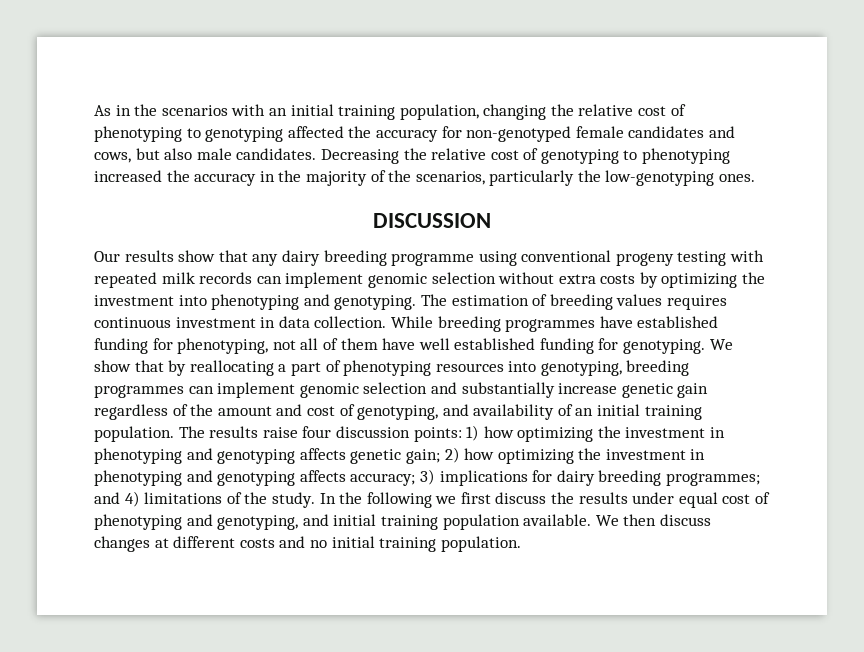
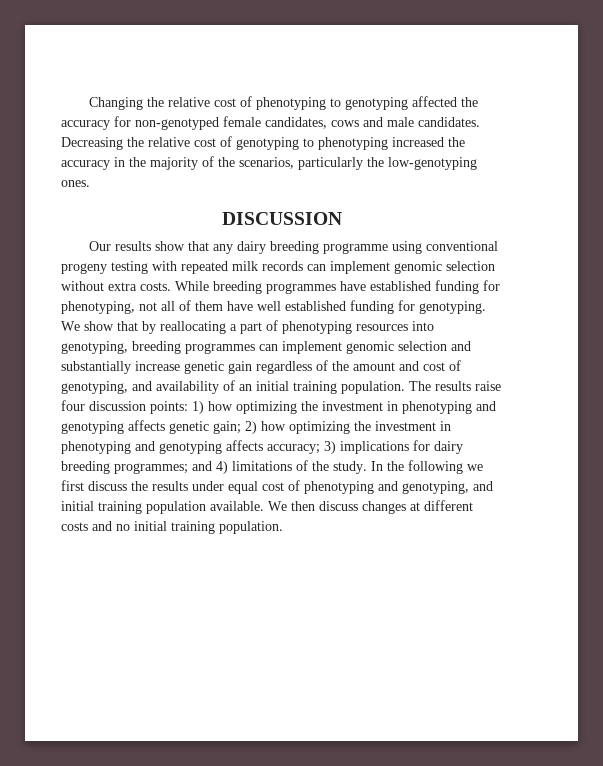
- As in the scenarios with an initial training population, changing the relative cost of phenotyping to genotyping affected the accuracy for non-genotyped female candidates and cows, but also male candidates.
+ Changing the relative cost of phenotyping to genotyping affected the accuracy for non-genotyped female candidates, cows and male candidates.
- Our results show that any dairy breeding programme using conventional progeny testing with repeated milk records can implement genomic selection without extra costs by optimizing the investment into phenotyping and genotyping. The estimation of breeding values requires continuous investment in data collection.
+ Our results show that any dairy breeding programme using conventional progeny testing with repeated milk records can implement genomic selection without extra costs.

